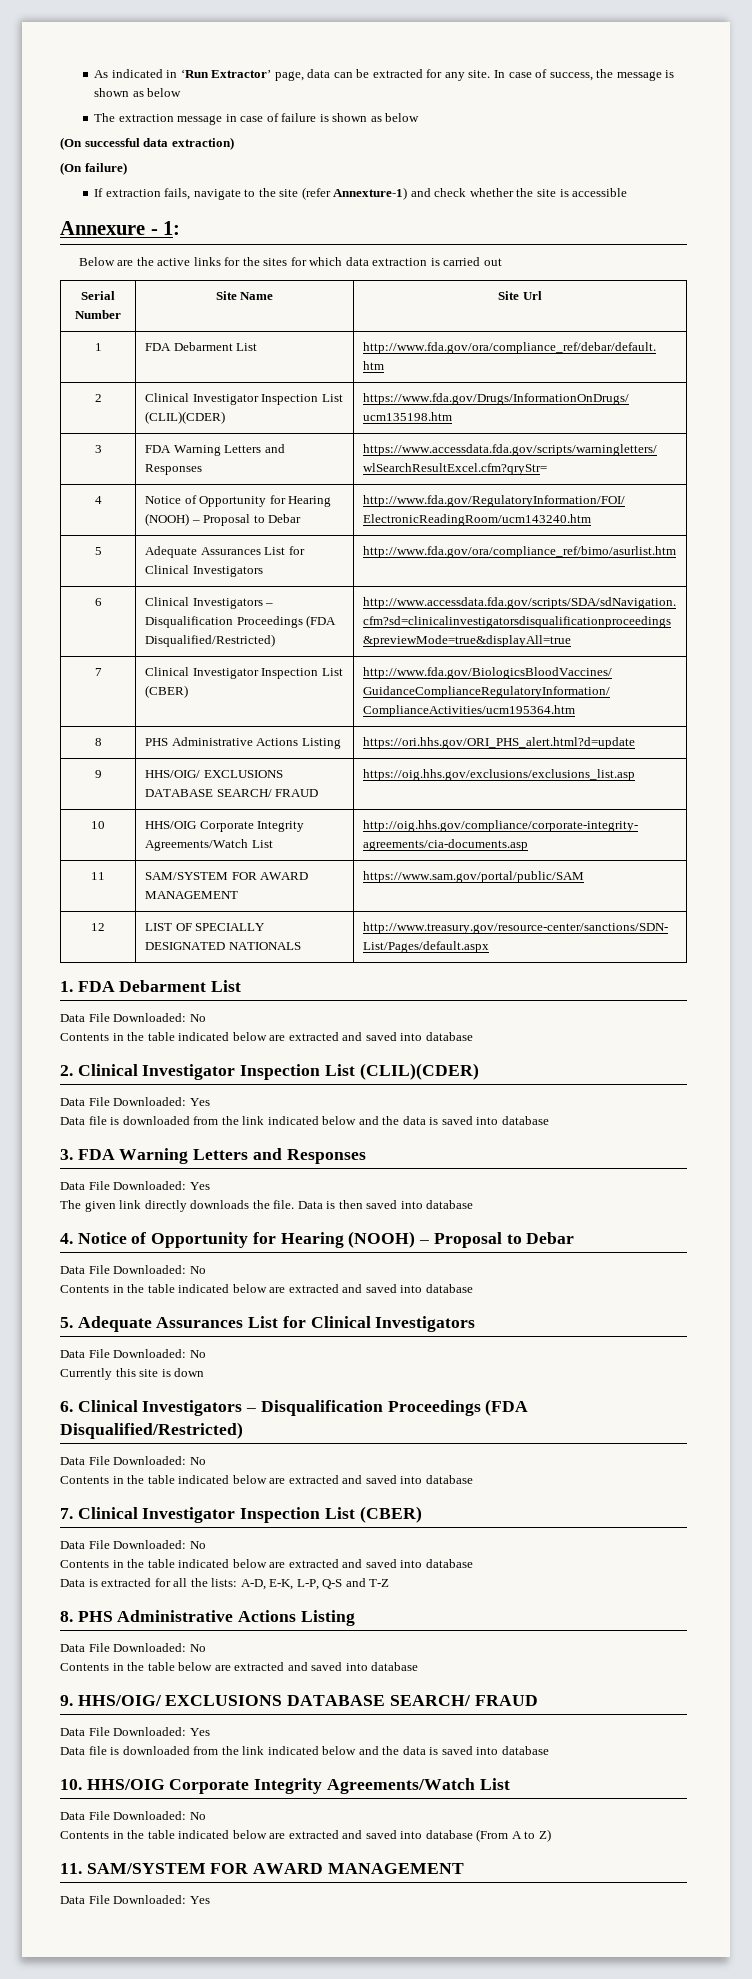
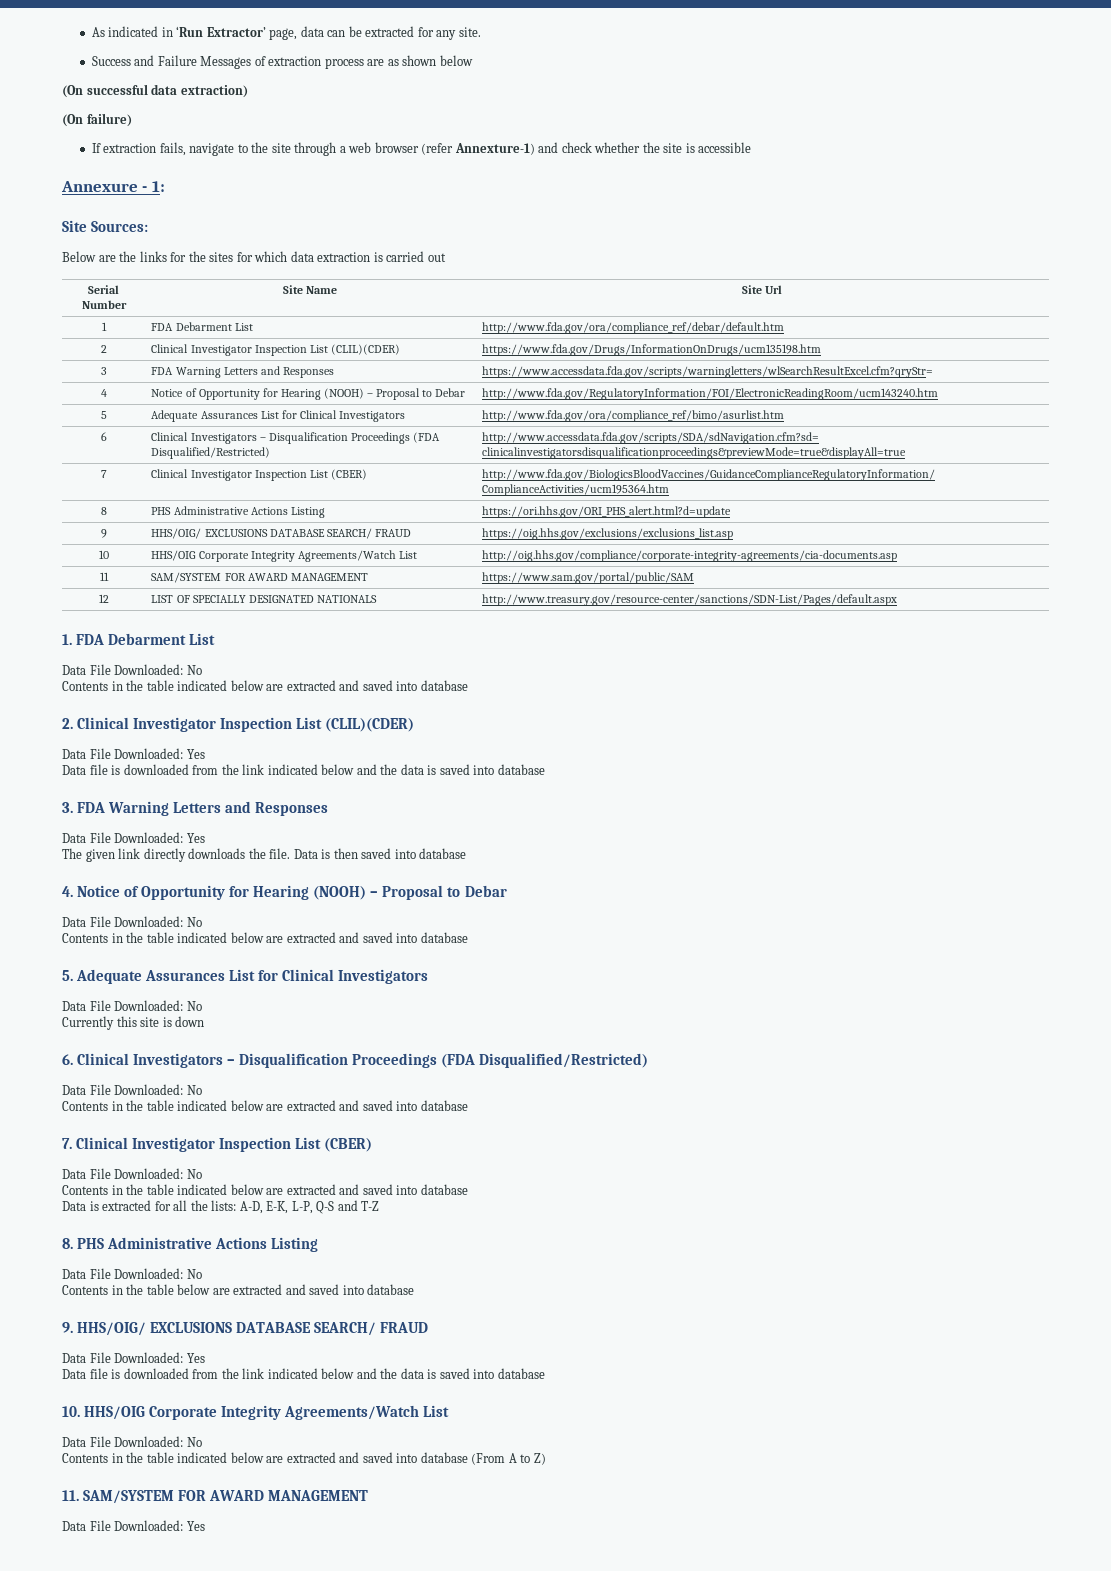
- As indicated in ‘Run Extractor’ page, data can be extracted for any site. In case of success, the message is shown as below
- The extraction message in case of failure is shown as below
+ As indicated in ‘Run Extractor’ page, data can be extracted for any site.
+ Success and Failure Messages of extraction process are as shown below
- If extraction fails, navigate to the site (refer Annexture-1) and check whether the site is accessible
+ If extraction fails, navigate to the site through a web browser (refer Annexture-1) and check whether the site is accessible
+ Site Sources:
- Below are the active links for the sites for which data extraction is carried out
+ Below are the links for the sites for which data extraction is carried out

